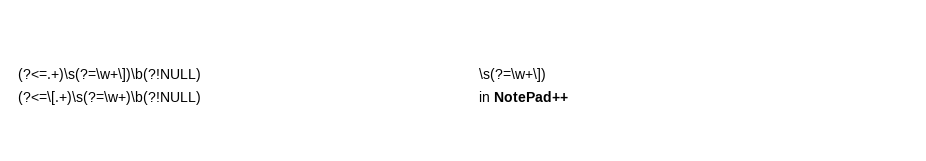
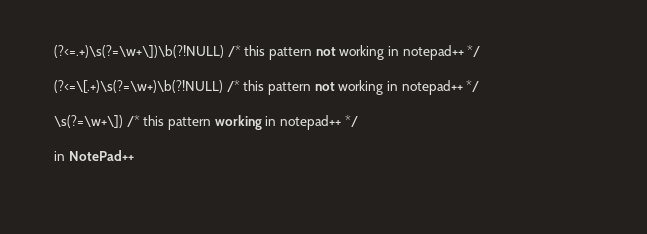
- (?<=.+)\s(?=\w+\])\b(?!NULL)
- (?<=\[.+)\s(?=\w+)\b(?!NULL)
- \s(?=\w+\])
+ (?<=.+)\s(?=\w+\])\b(?!NULL) /* this pattern not working in notepad++ */
+ (?<=\[.+)\s(?=\w+)\b(?!NULL) /* this pattern not working in notepad++ */
+ \s(?=\w+\]) /* this pattern working in notepad++ */

